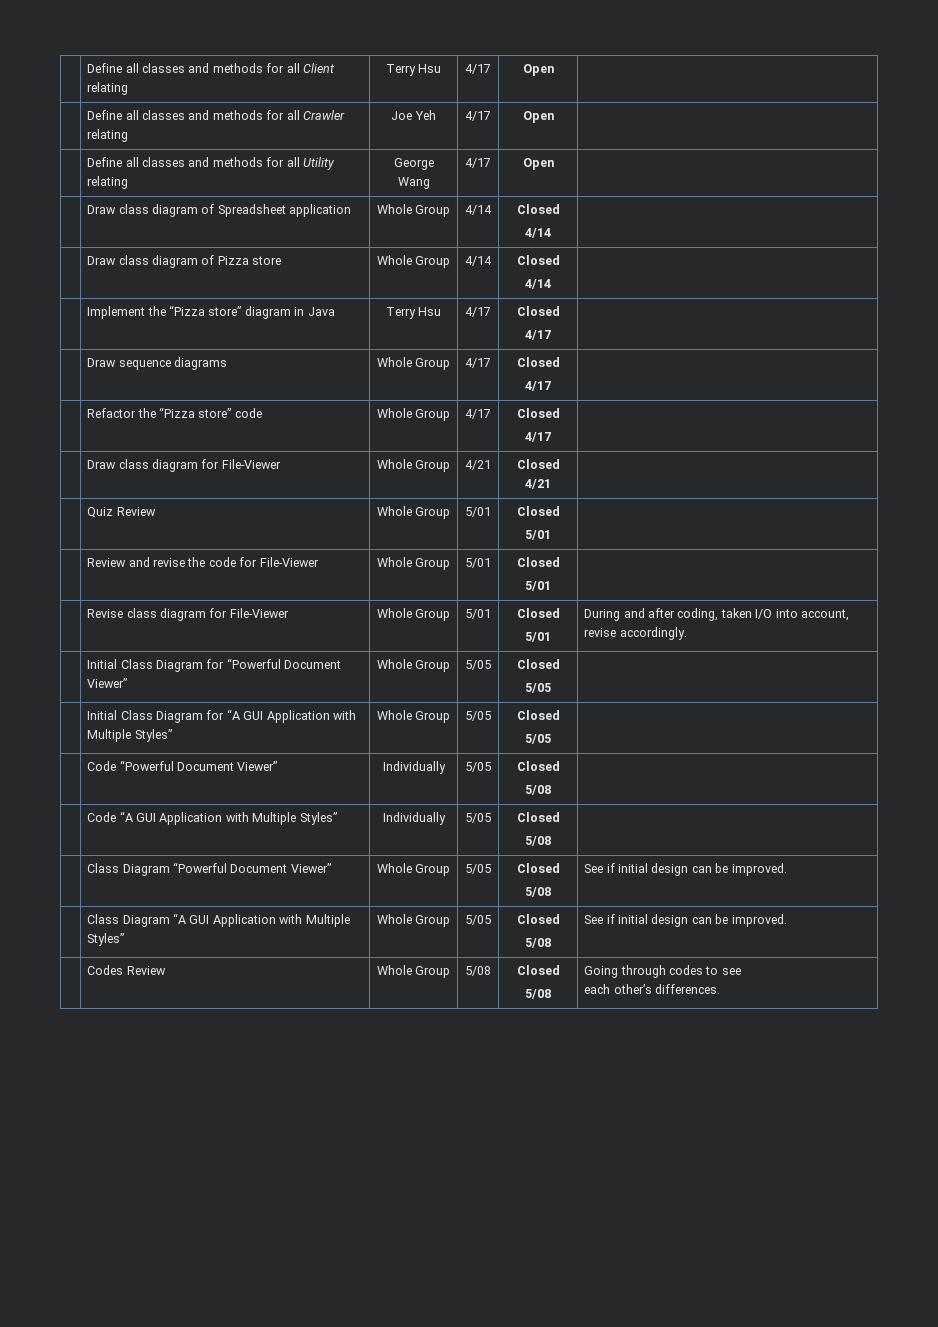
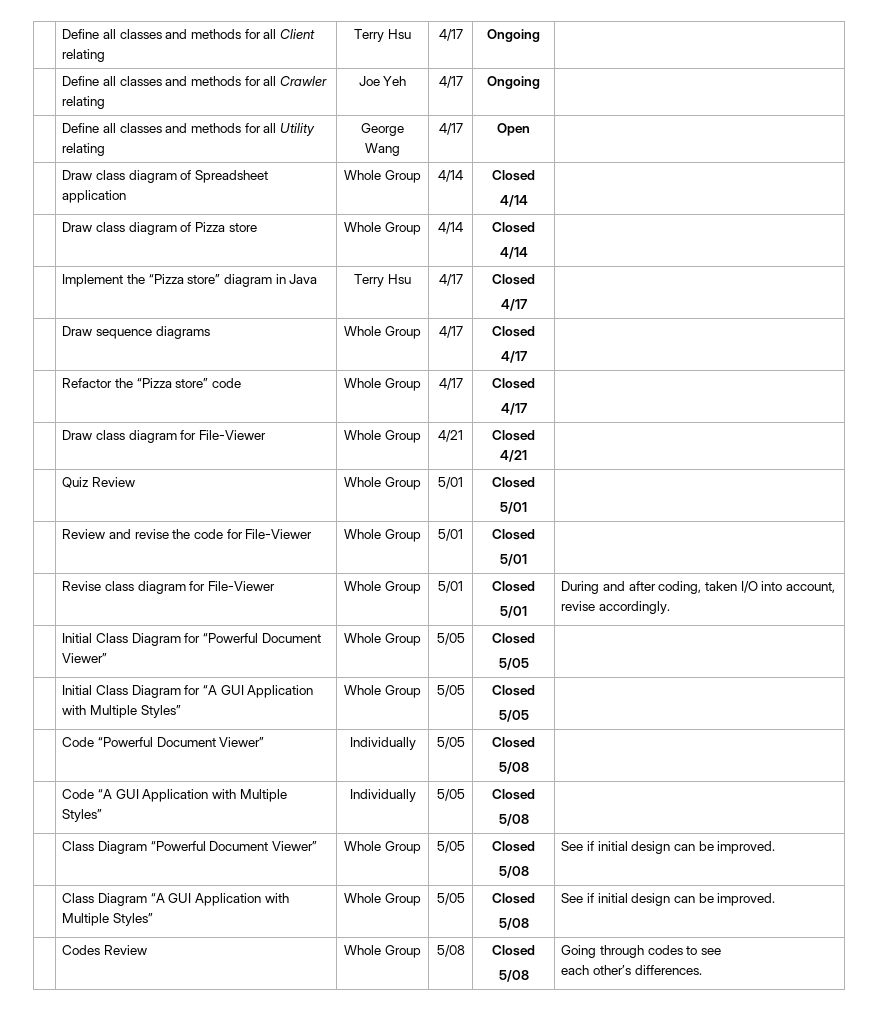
- | Define all classes and methods for all Client relating | Terry Hsu | 4/17 | Open |
+ | Define all classes and methods for all Client relating | Terry Hsu | 4/17 | Ongoing |
- | Define all classes and methods for all Crawler relating | Joe Yeh | 4/17 | Open |
+ | Define all classes and methods for all Crawler relating | Joe Yeh | 4/17 | Ongoing |

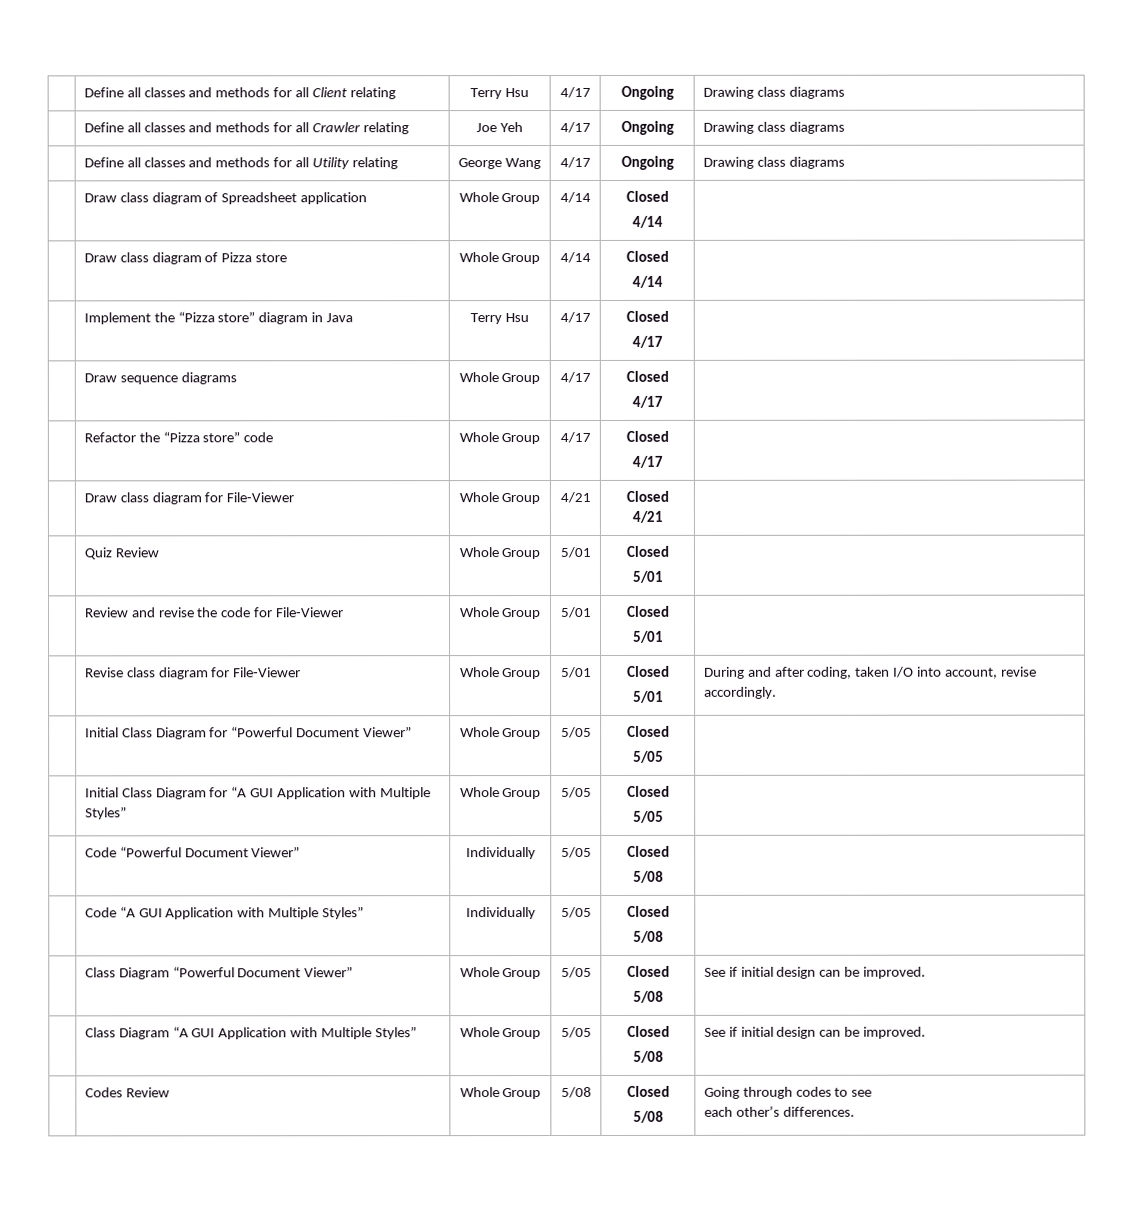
- | Define all classes and methods for all Client relating | Terry Hsu | 4/17 | Ongoing |
+ | Define all classes and methods for all Client relating | Terry Hsu | 4/17 | Ongoing | Drawing class diagrams
- | Define all classes and methods for all Crawler relating | Joe Yeh | 4/17 | Ongoing |
+ | Define all classes and methods for all Crawler relating | Joe Yeh | 4/17 | Ongoing | Drawing class diagrams
- | Define all classes and methods for all Utility relating | George Wang | 4/17 | Open |
+ | Define all classes and methods for all Utility relating | George Wang | 4/17 | Ongoing | Drawing class diagrams

